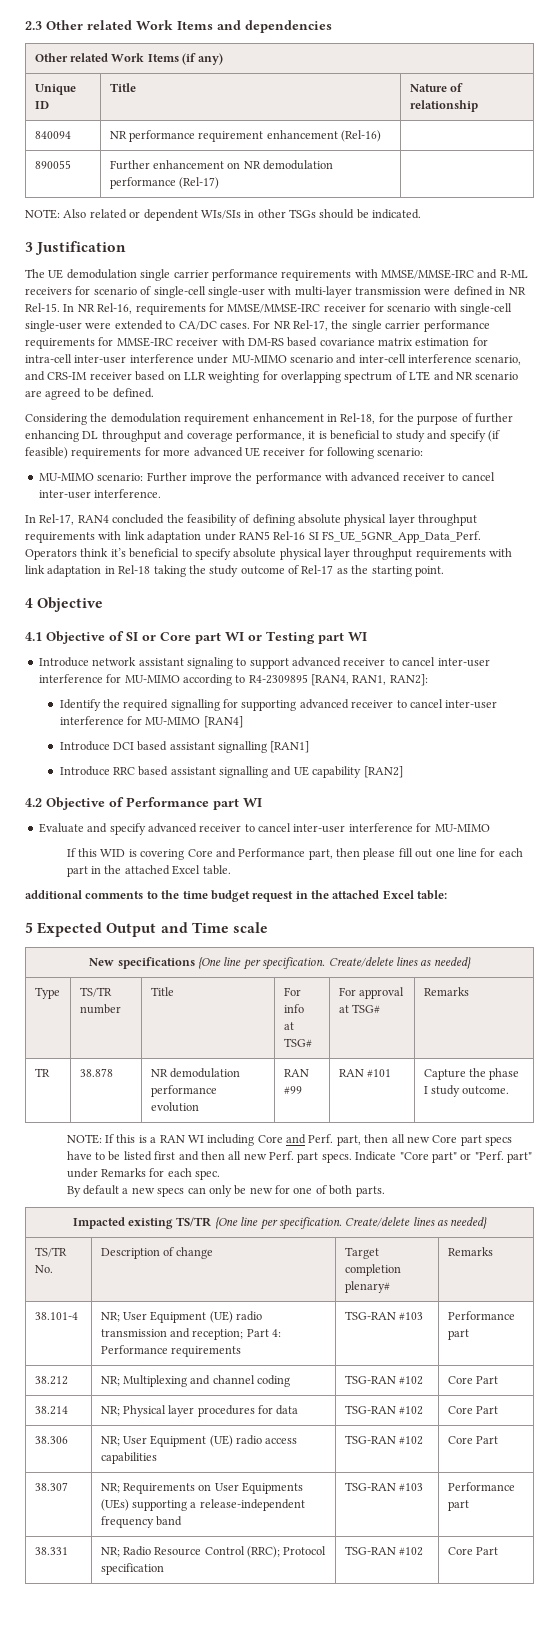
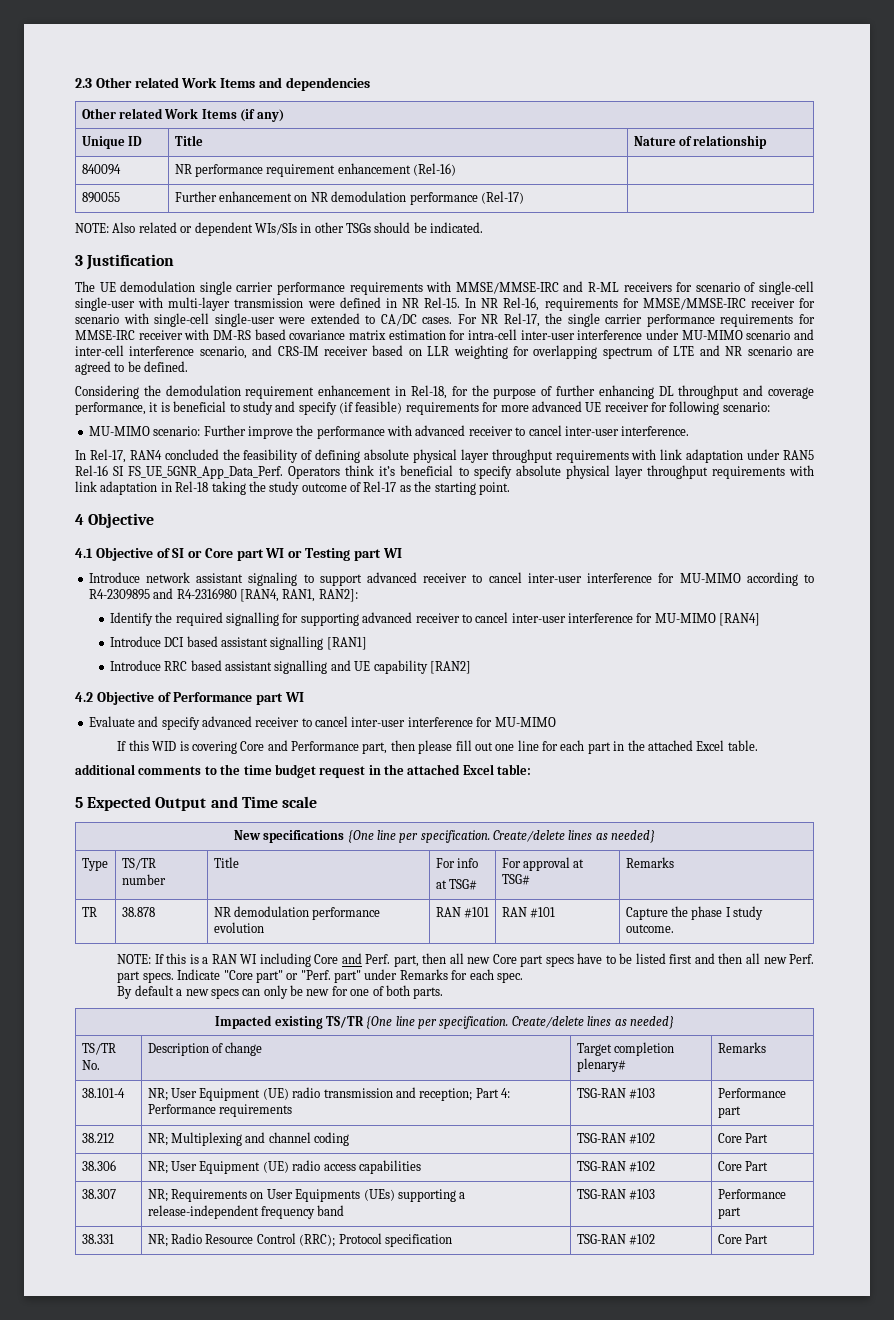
- Introduce network assistant signaling to support advanced receiver to cancel inter-user interference for MU-MIMO according to R4-2309895 [RAN4, RAN1, RAN2]:
+ Introduce network assistant signaling to support advanced receiver to cancel inter-user interference for MU-MIMO according to R4-2309895 and R4-2316980 [RAN4, RAN1, RAN2]:
- TR | 38.878 | NR demodulation performance evolution | RAN #99 | RAN #101 | Capture the phase I study outcome.
+ TR | 38.878 | NR demodulation performance evolution | RAN #101 | RAN #101 | Capture the phase I study outcome.
- 38.214 | NR; Physical layer procedures for data | TSG-RAN #102 | Core Part

